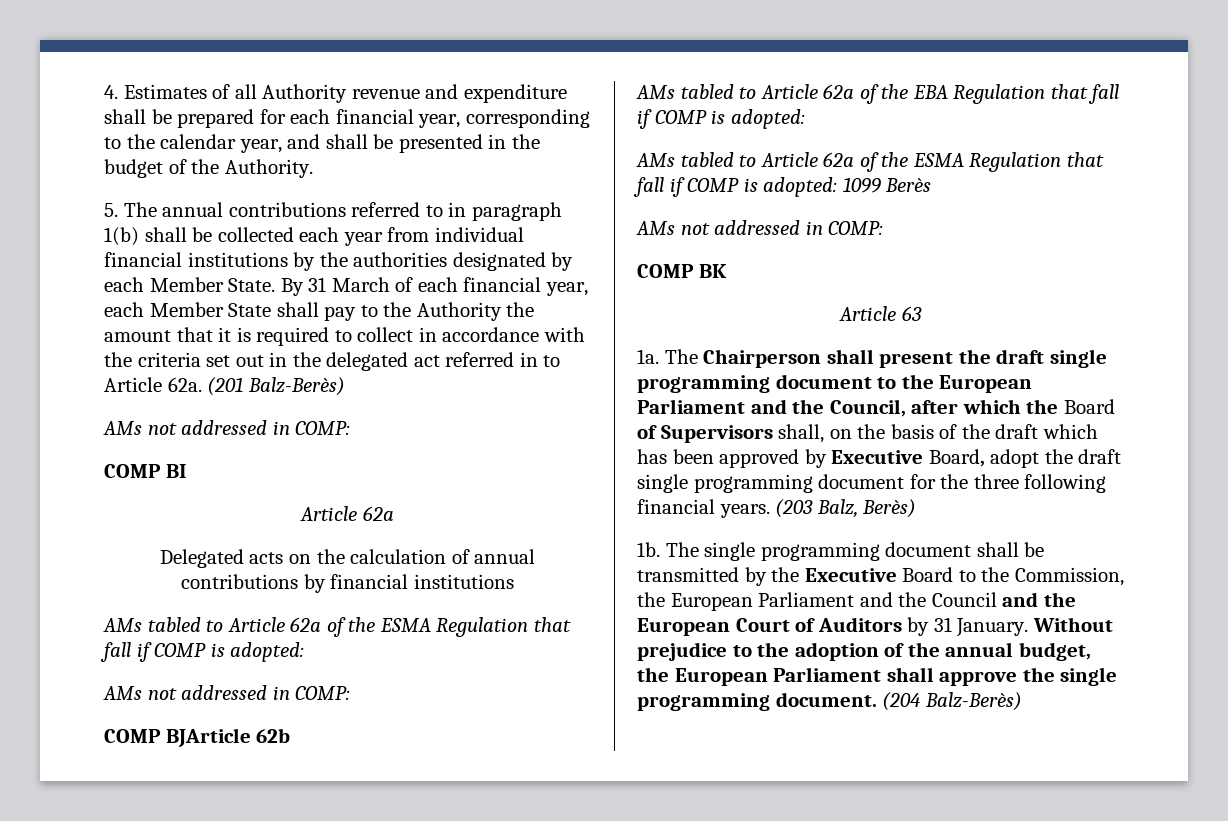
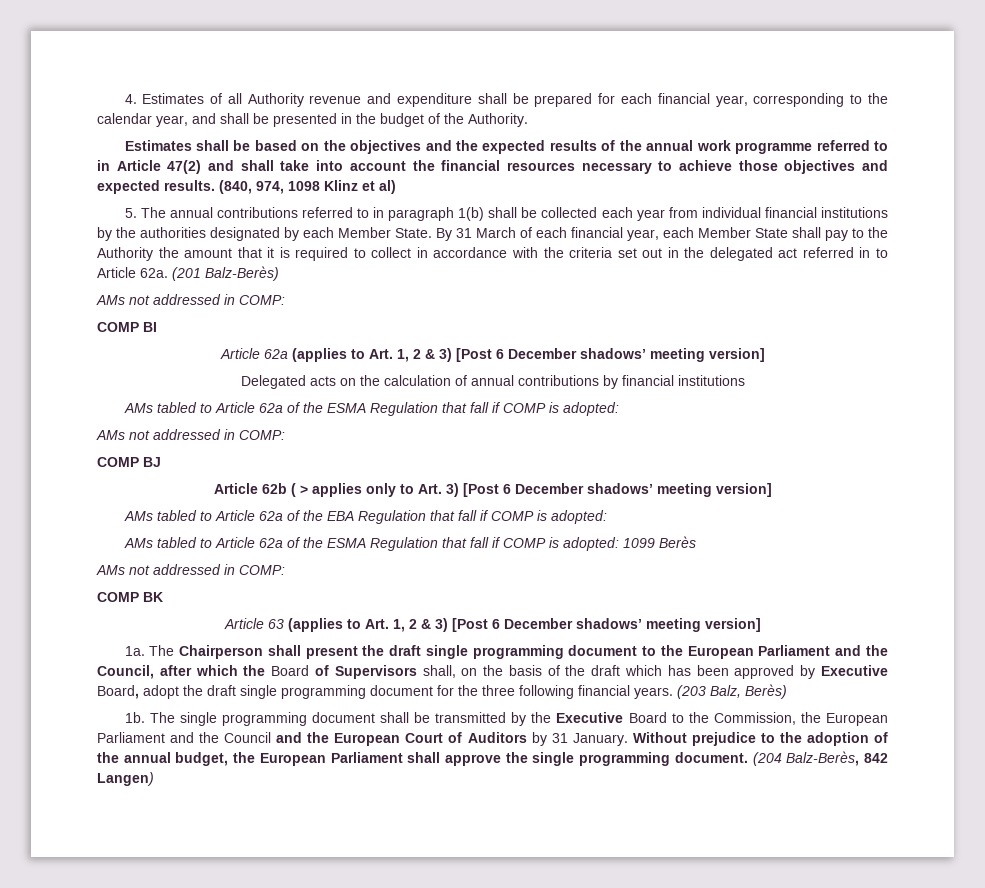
+ Estimates shall be based on the objectives and the expected results of the annual work programme referred to in Article 47(2) and shall take into account the financial resources necessary to achieve those objectives and expected results. (840, 974, 1098 Klinz et al)
  COMP BI
- Article 62a
+ Article 62a (applies to Art. 1, 2 & 3) [Post 6 December shadows’ meeting version]
- COMP BJArticle 62b
+ COMP BJ
+ Article 62b ( > applies only to Art. 3) [Post 6 December shadows’ meeting version]
- Article 63
+ Article 63 (applies to Art. 1, 2 & 3) [Post 6 December shadows’ meeting version]
- (204 Balz-Berès)
+ (204 Balz-Berès, 842 Langen)

